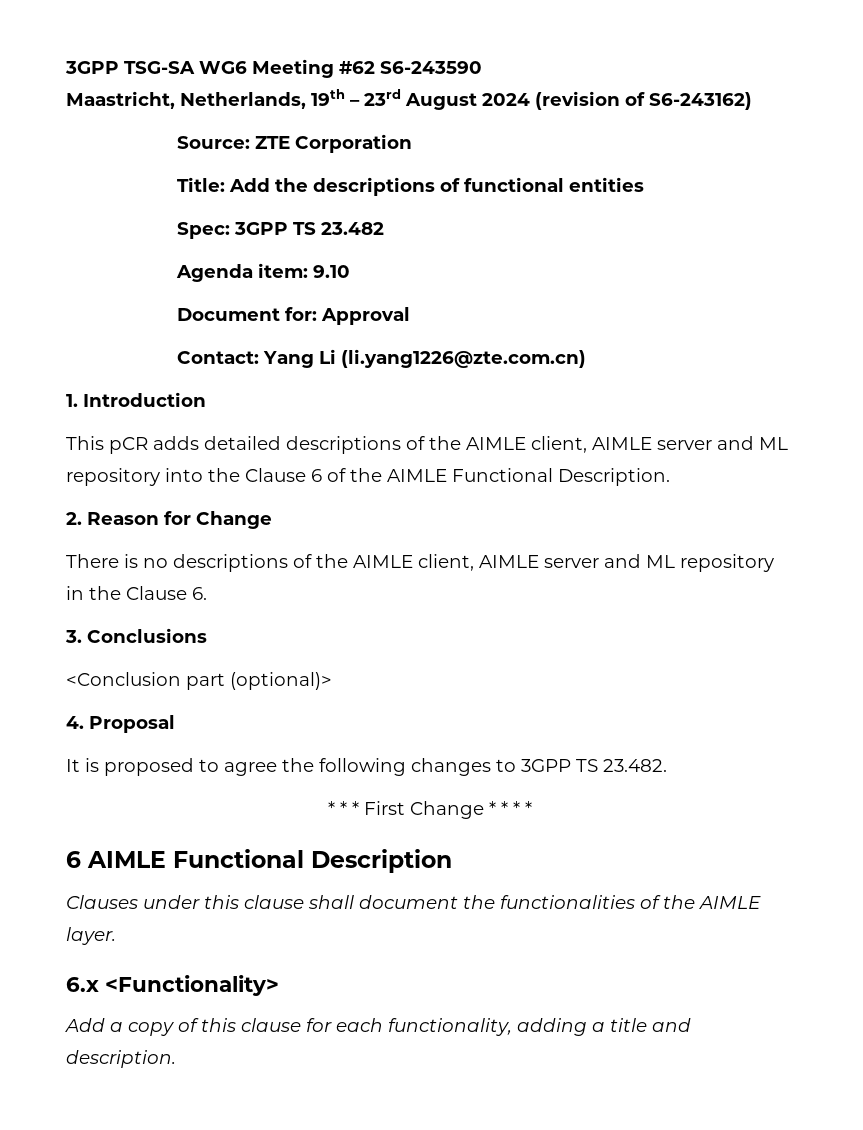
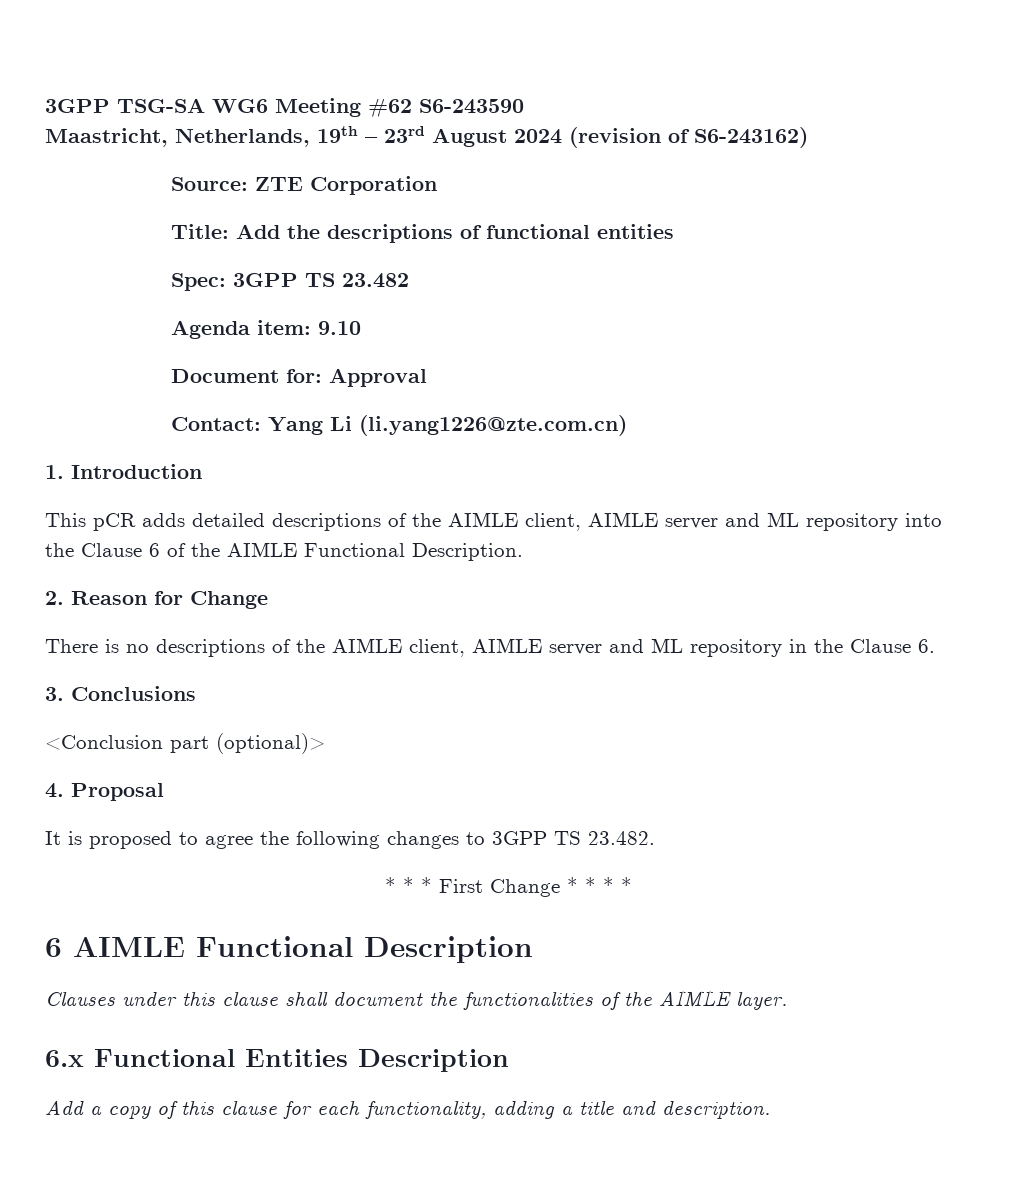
- 6.x <Functionality>
+ 6.x Functional Entities Description

